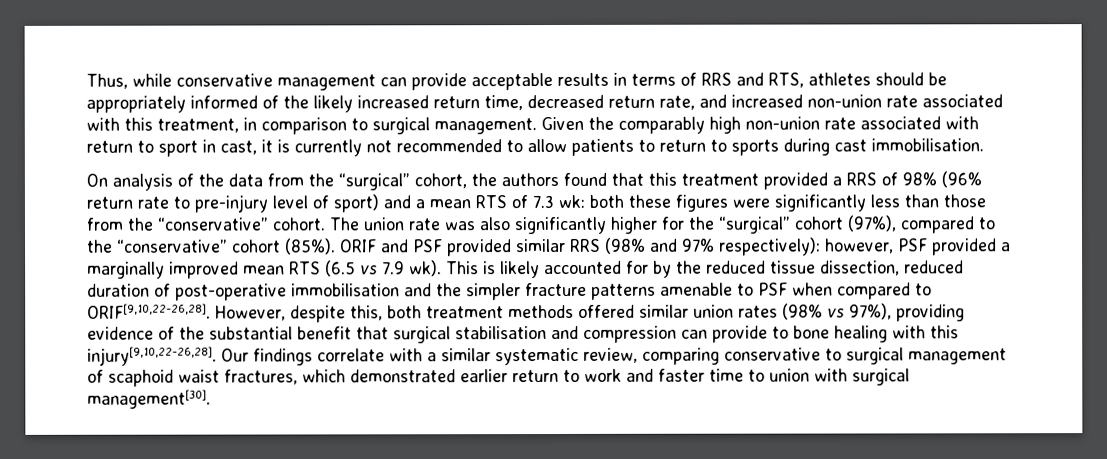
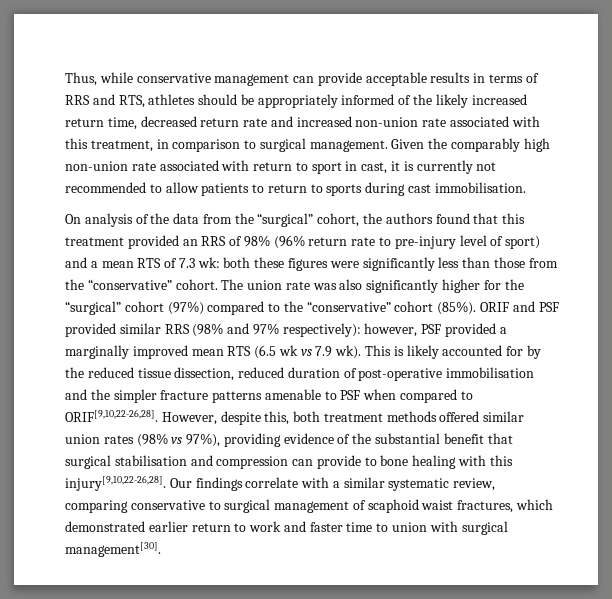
- Thus, while conservative management can provide acceptable results in terms of RRS and RTS, athletes should be appropriately informed of the likely increased return time, decreased return rate, and increased non-union rate associated with this treatment, in comparison to surgical management.
+ Thus, while conservative management can provide acceptable results in terms of RRS and RTS, athletes should be appropriately informed of the likely increased return time, decreased return rate and increased non-union rate associated with this treatment, in comparison to surgical management.
- On analysis of the data from the “surgical” cohort, the authors found that this treatment provided a RRS of 98% (96% return rate to pre-injury level of sport) and a mean RTS of 7.3 wk: both these figures were significantly less than those from the “conservative” cohort.
+ On analysis of the data from the “surgical” cohort, the authors found that this treatment provided an RRS of 98% (96% return rate to pre-injury level of sport) and a mean RTS of 7.3 wk: both these figures were significantly less than those from the “conservative” cohort.
- The union rate was also significantly higher for the “surgical” cohort (97%), compared to the “conservative” cohort (85%).
+ The union rate was also significantly higher for the “surgical” cohort (97%) compared to the “conservative” cohort (85%).
- ORIF and PSF provided similar RRS (98% and 97% respectively): however, PSF provided a marginally improved mean RTS (6.5 vs 7.9 wk).
+ ORIF and PSF provided similar RRS (98% and 97% respectively): however, PSF provided a marginally improved mean RTS (6.5 wk vs 7.9 wk).

